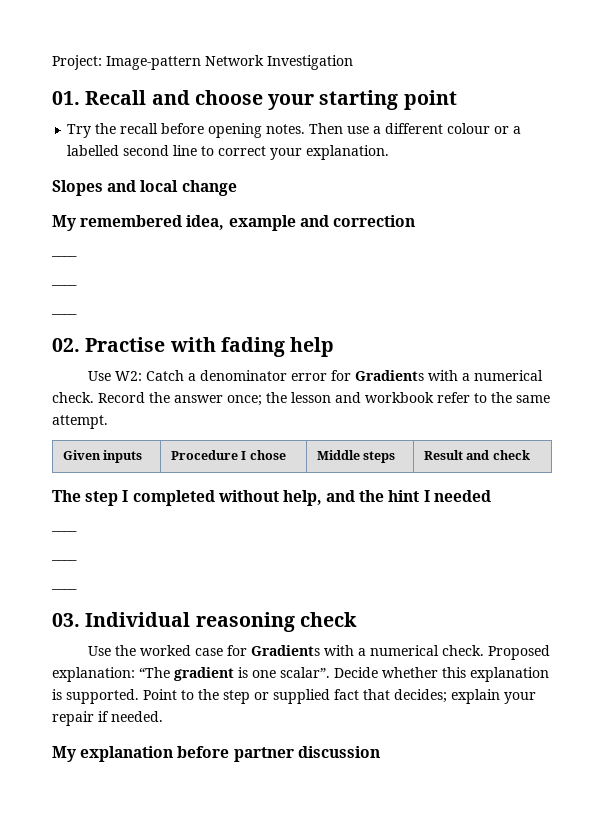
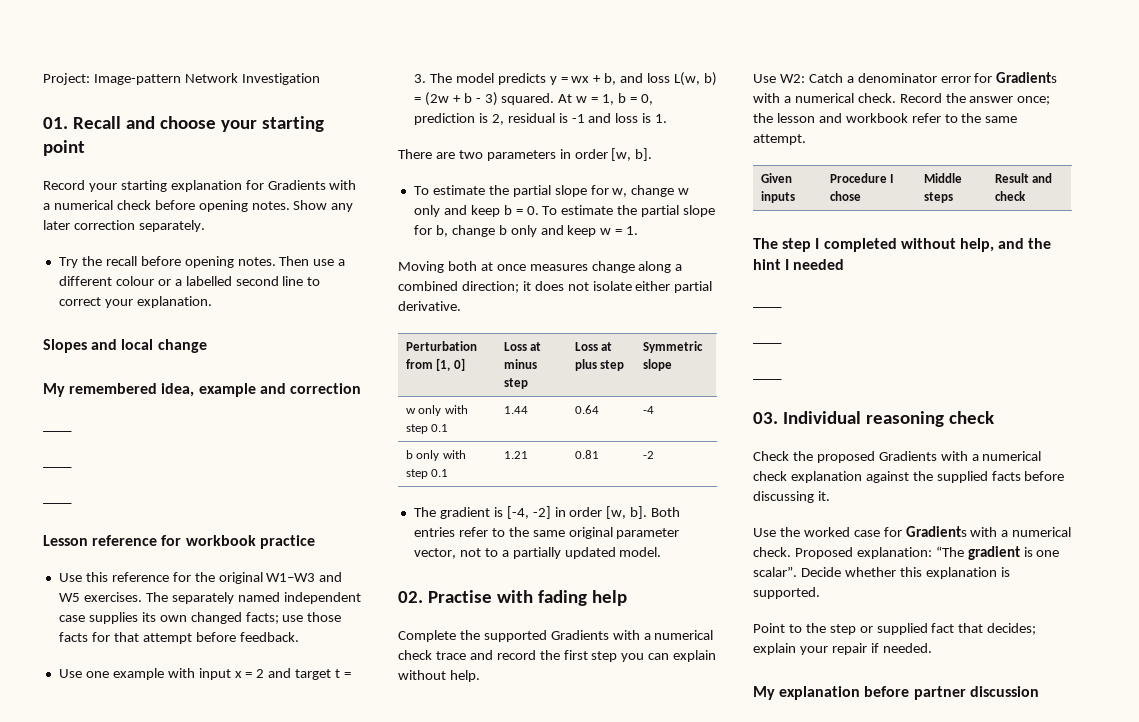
+ Record your starting explanation for Gradients with a numerical check before opening notes. Show any later correction separately.
+ Lesson reference for workbook practice
+ Use this reference for the original W1–W3 and W5 exercises. The separately named independent case supplies its own changed facts; use those facts for that attempt before feedback.
+ Use one example with input x = 2 and target t = 3. The model predicts y = wx + b, and loss L(w, b) = (2w + b - 3) squared. At w = 1, b = 0, prediction is 2, residual is -1 and loss is 1.
+ There are two parameters in order [w, b].
+ To estimate the partial slope for w, change w only and keep b = 0. To estimate the partial slope for b, change b only and keep w = 1.
+ Moving both at once measures change along a combined direction; it does not isolate either partial derivative.
+ Perturbation from [1, 0] | Loss at minus step | Loss at plus step | Symmetric slope
+ w only with step 0.1 | 1.44 | 0.64 | -4
+ b only with step 0.1 | 1.21 | 0.81 | -2
+ The gradient is [-4, -2] in order [w, b]. Both entries refer to the same original parameter vector, not to a partially updated model.
+ Complete the supported Gradients with a numerical check trace and record the first step you can explain without help.
+ Check the proposed Gradients with a numerical check explanation against the supplied facts before discussing it.
- Decide whether this explanation is supported. Point to the step or supplied fact that decides; explain your repair if needed.
+ Decide whether this explanation is supported.
+ Point to the step or supplied fact that decides; explain your repair if needed.

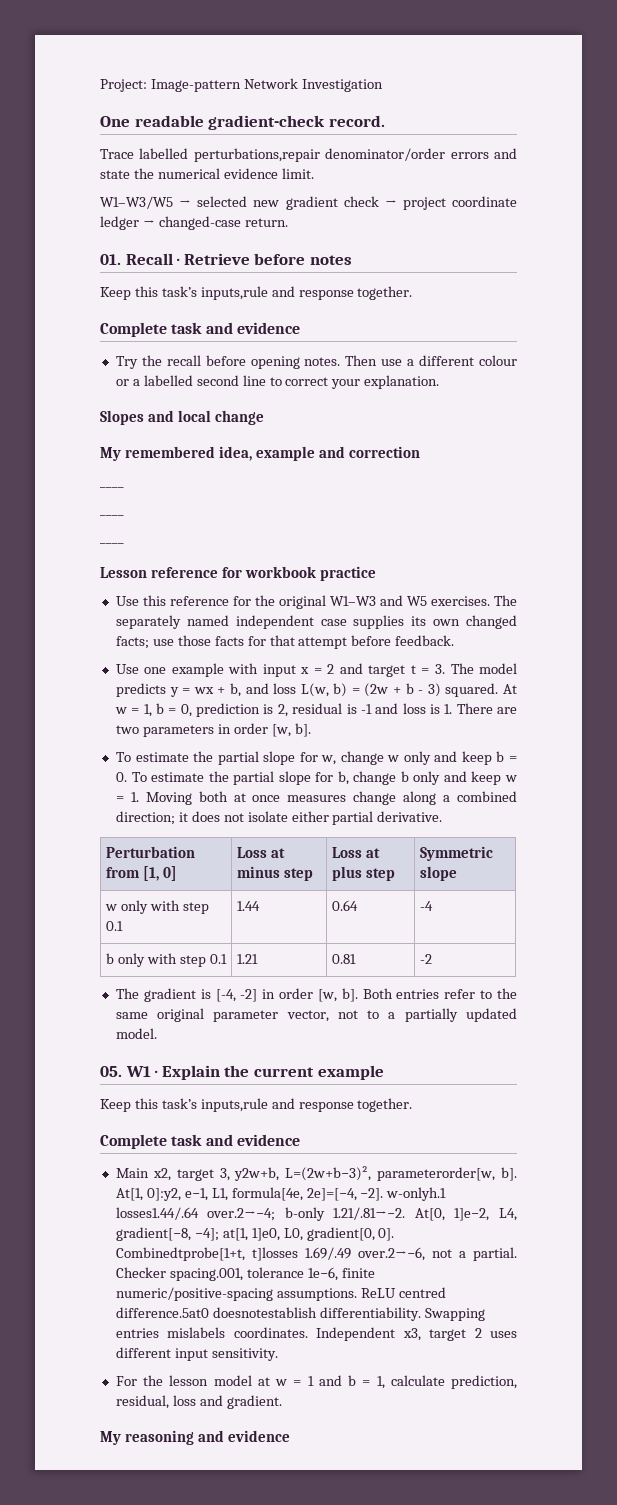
- 01. Recall and choose your starting point
- Record your starting explanation for Gradients with a numerical check before opening notes. Show any later correction separately.
+ One readable gradient-check record.
+ Trace labelled perturbations,repair denominator/order errors and state the numerical evidence limit.
+ W1–W3/W5 → selected new gradient check → project coordinate ledger → changed-case return.
+ 01. Recall · Retrieve before notes
+ Keep this task’s inputs,rule and response together.
+ Complete task and evidence
- At w = 1, b = 0, prediction is 2, residual is -1 and loss is 1.
- There are two parameters in order [w, b].
+ At w = 1, b = 0, prediction is 2, residual is -1 and loss is 1. There are two parameters in order [w, b].
- To estimate the partial slope for w, change w only and keep b = 0. To estimate the partial slope for b, change b only and keep w = 1.
- Moving both at once measures change along a combined direction; it does not isolate either partial derivative.
+ To estimate the partial slope for w, change w only and keep b = 0. To estimate the partial slope for b, change b only and keep w = 1. Moving both at once measures change along a combined direction; it does not isolate either partial derivative.
- 02. Practise with fading help
- Complete the supported Gradients with a numerical check trace and record the first step you can explain without help.
- Use W2: Catch a denominator error for Gradients with a numerical check. Record the answer once; the lesson and workbook refer to the same attempt.
- Given inputs | Procedure I chose | Middle steps | Result and check
- The step I completed without help, and the hint I needed
- ____
- ____
- ____
- 03. Individual reasoning check
- Check the proposed Gradients with a numerical check explanation against the supplied facts before discussing it.
- Use the worked case for Gradients with a numerical check. Proposed explanation: “The gradient is one scalar”. Decide whether this explanation is supported.
- Point to the step or supplied fact that decides; explain your repair if needed.
- My explanation before partner discussion
+ 05. W1 · Explain the current example
+ Keep this task’s inputs,rule and response together.
+ Complete task and evidence
+ Main x2, target 3, y2w+b, L=(2w+b−3)², parameterorder[w, b]. At[1, 0]:y2, e−1, L1, formula[4e, 2e]=[−4, −2]. w-onlyh.1 losses1.44/.64 over.2→−4; b-only 1.21/.81→−2. At[0, 1]e−2, L4, gradient[−8, −4]; at[1, 1]e0, L0, gradient[0, 0]. Combinedtprobe[1+t, t]losses 1.69/.49 over.2→−6, not a partial. Checker spacing.001, tolerance 1e−6, finite numeric/positive-spacing assumptions. ReLU centred difference.5at0 doesnotestablish differentiability. Swapping entries mislabels coordinates. Independent x3, target 2 uses different input sensitivity.
+ For the lesson model at w = 1 and b = 1, calculate prediction, residual, loss and gradient.
+ My reasoning and evidence

